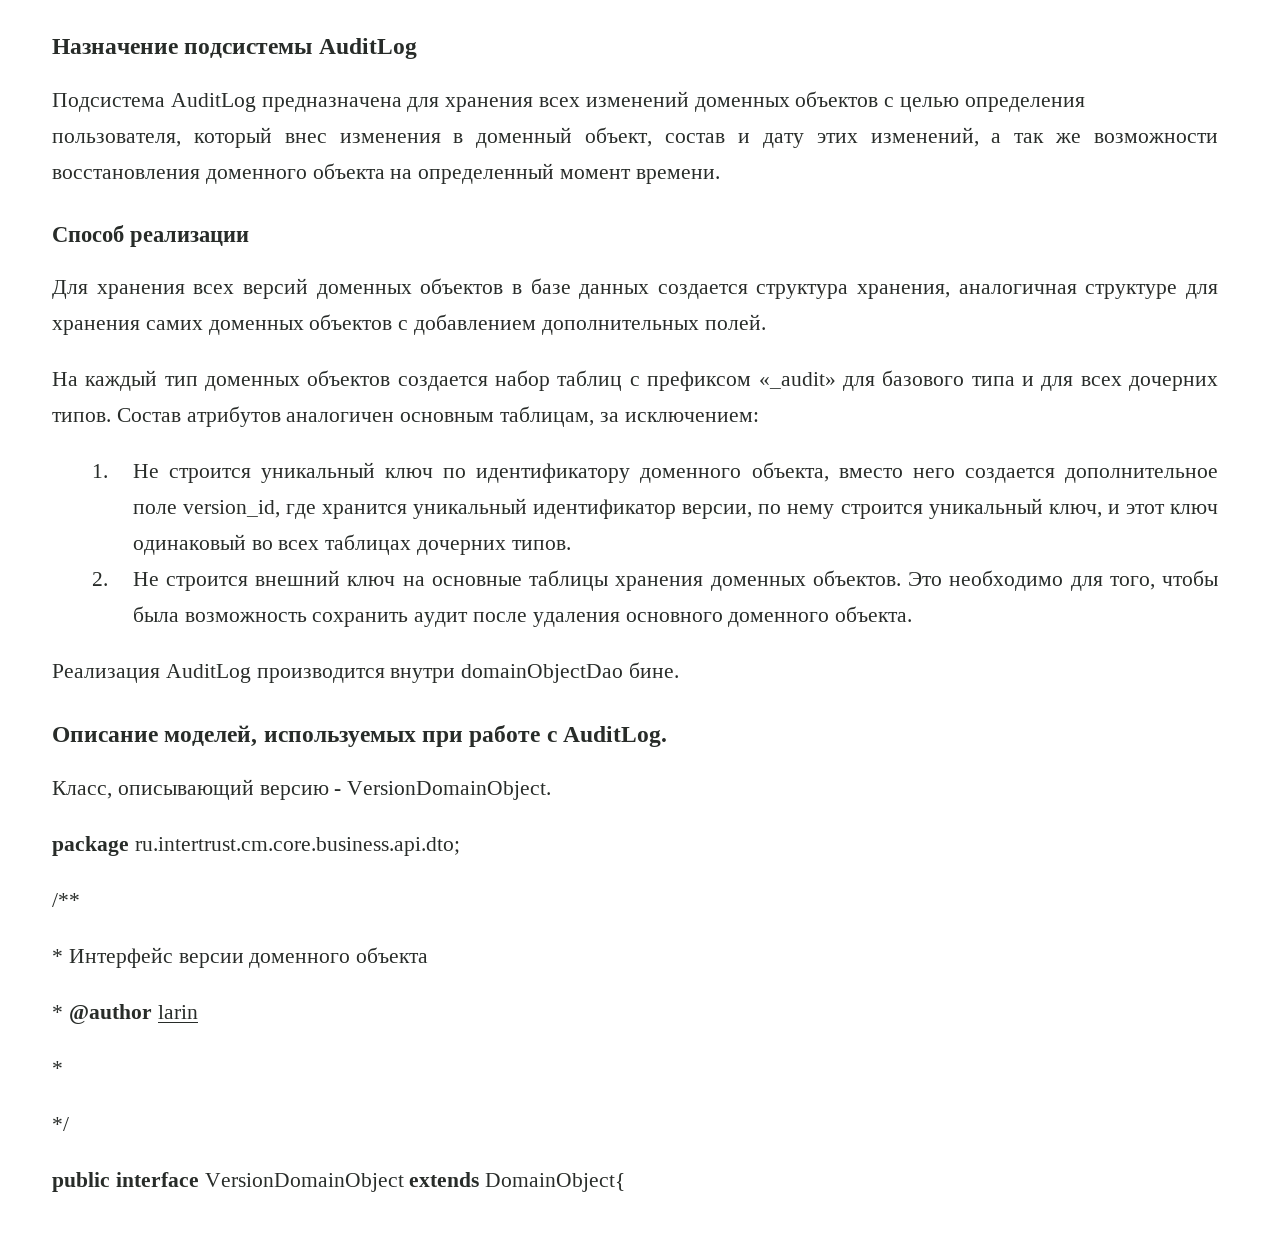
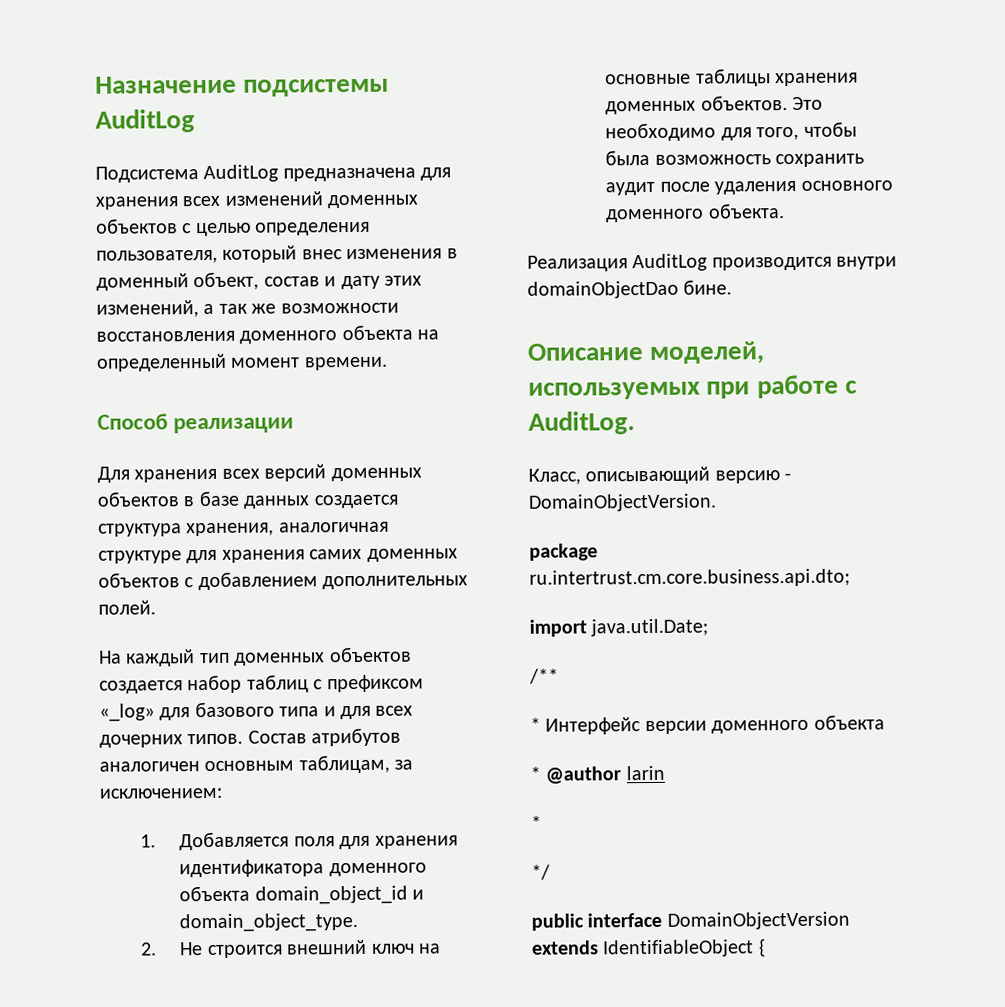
- На каждый тип доменных объектов создается набор таблиц с префиксом «_audit» для базового типа и для всех дочерних типов.
+ На каждый тип доменных объектов создается набор таблиц с префиксом «_log» для базового типа и для всех дочерних типов.
- 1. Не строится уникальный ключ по идентификатору доменного объекта, вместо него создается дополнительное поле version_id, где хранится уникальный идентификатор версии, по нему строится уникальный ключ, и этот ключ одинаковый во всех таблицах дочерних типов.
+ 1. Добавляется поля для хранения идентификатора доменного объекта domain_object_id и domain_object_type.
- Класс, описывающий версию - VersionDomainObject.
+ Класс, описывающий версию - DomainObjectVersion.
+ import java.util.Date;
- public interface VersionDomainObject extends DomainObject{
+ public interface DomainObjectVersion extends IdentifiableObject {

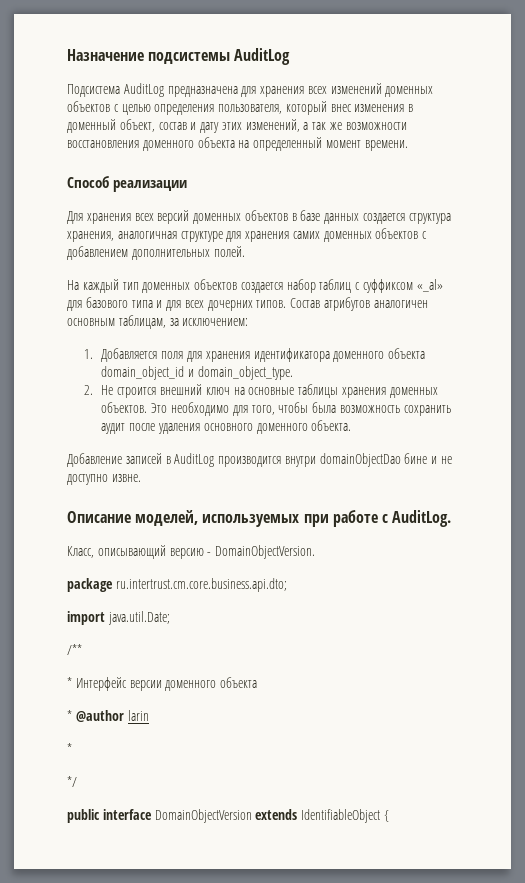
- На каждый тип доменных объектов создается набор таблиц с префиксом «_log» для базового типа и для всех дочерних типов.
+ На каждый тип доменных объектов создается набор таблиц с суффиксом «_al» для базового типа и для всех дочерних типов.
- Реализация AuditLog производится внутри domainObjectDao бине.
+ Добавление записей в AuditLog производится внутри domainObjectDao бине и не доступно извне.

